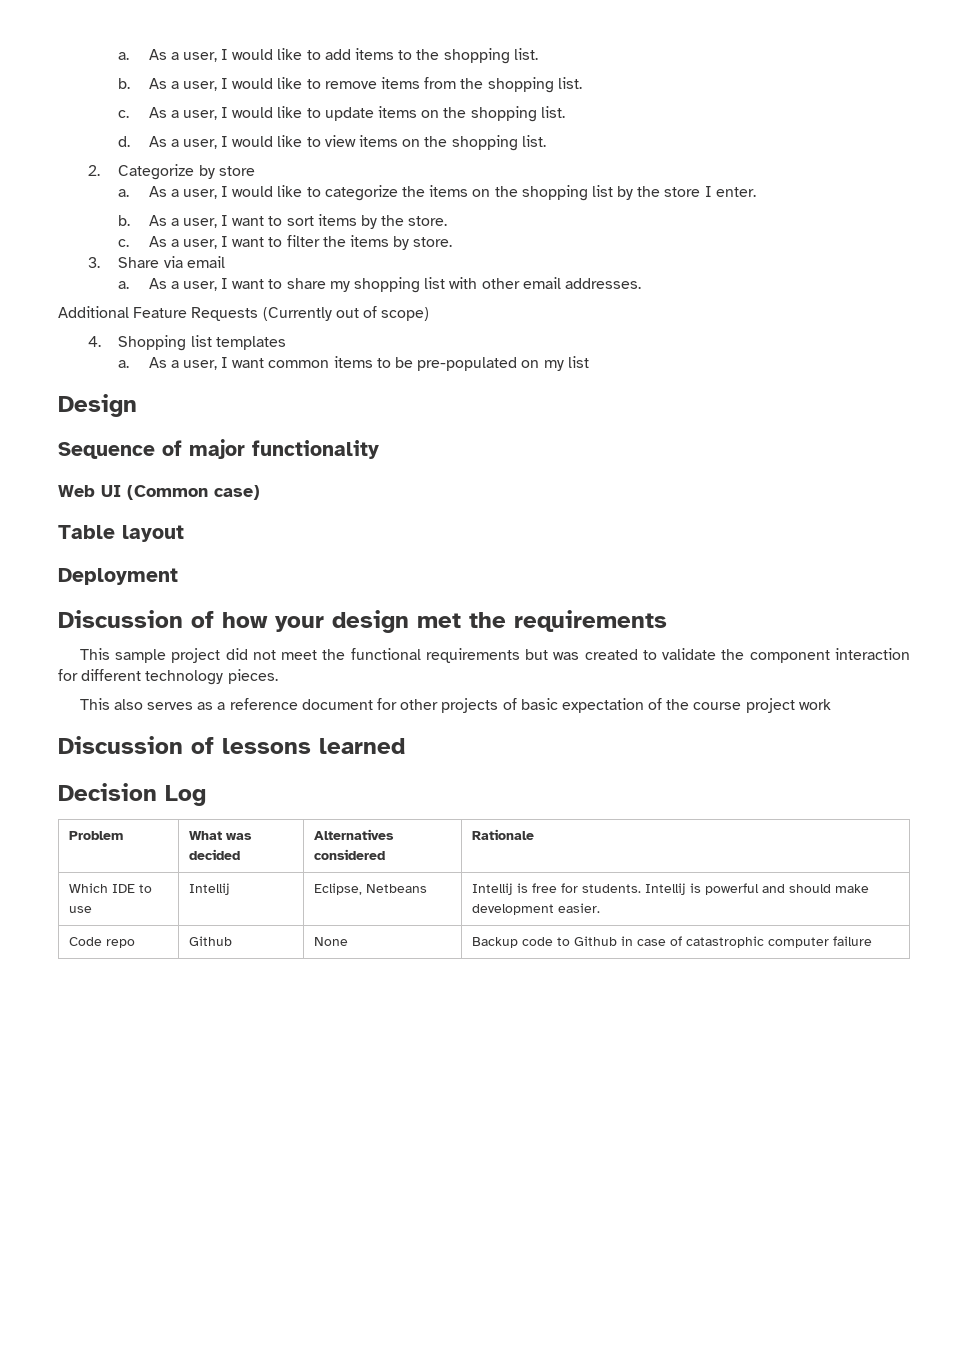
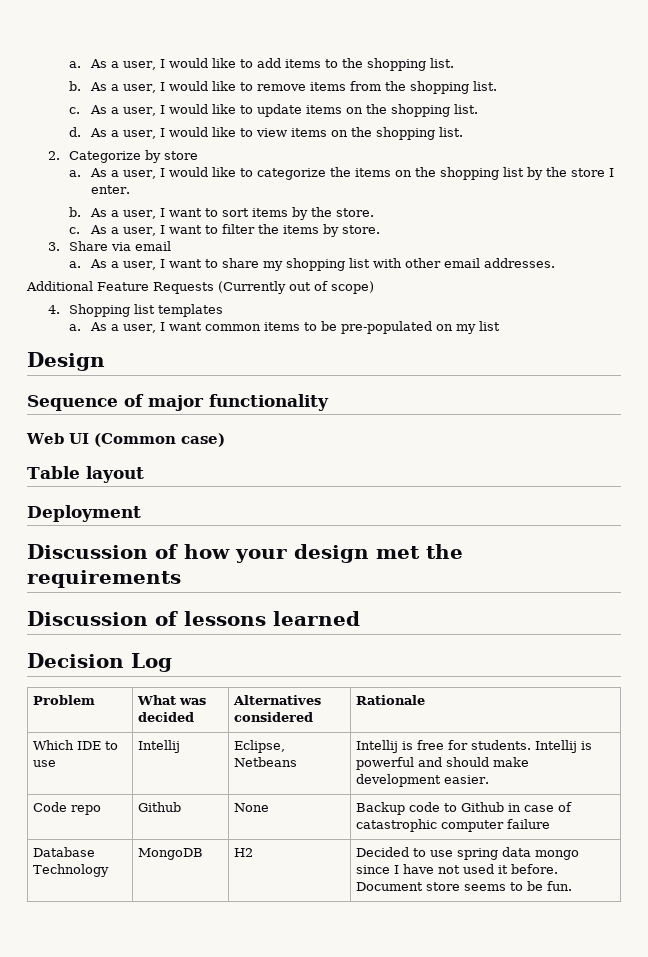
- This sample project did not meet the functional requirements but was created to validate the component interaction for different technology pieces.
- This also serves as a reference document for other projects of basic expectation of the course project work
+ Database Technology | MongoDB | H2 | Decided to use spring data mongo since I have not used it before. Document store seems to be fun.

